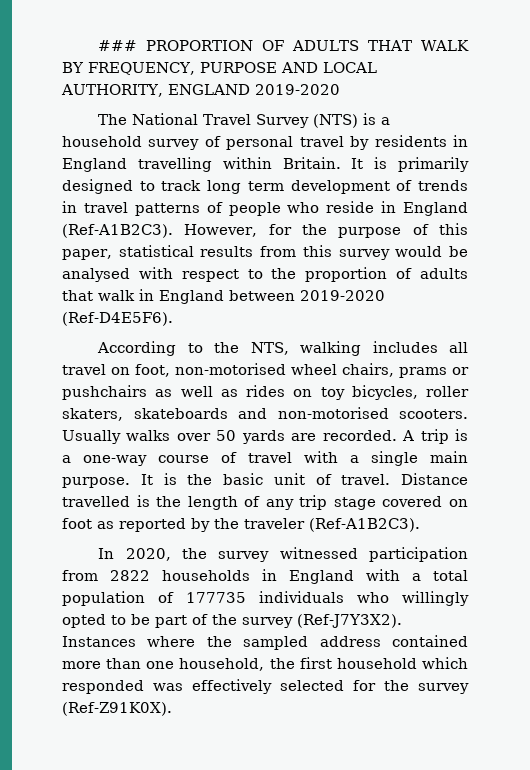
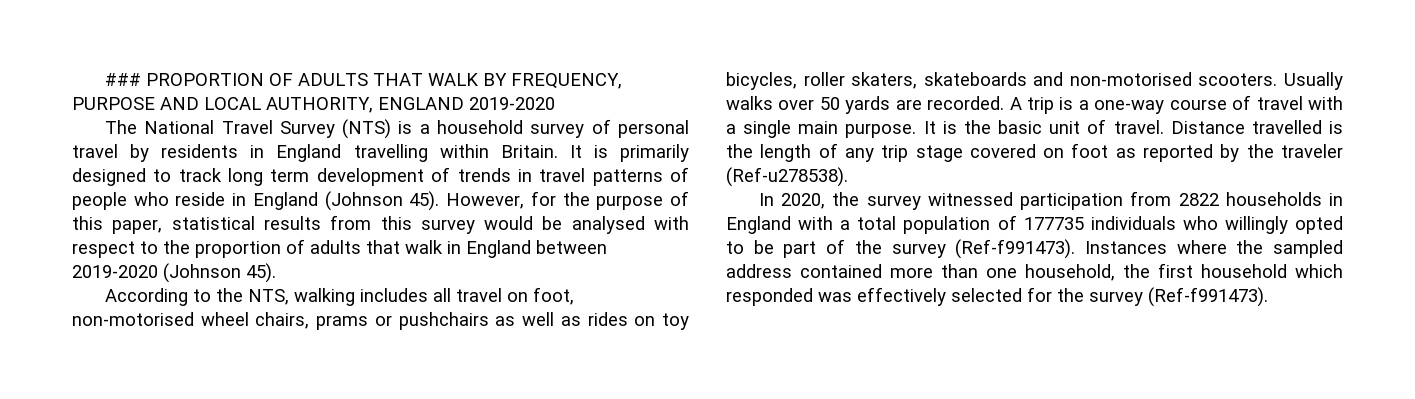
- It is primarily designed to track long term development of trends in travel patterns of people who reside in England (Ref-A1B2C3).
+ It is primarily designed to track long term development of trends in travel patterns of people who reside in England (Johnson 45).
- However, for the purpose of this paper, statistical results from this survey would be analysed with respect to the proportion of adults that walk in England between 2019-2020 (Ref-D4E5F6).
+ However, for the purpose of this paper, statistical results from this survey would be analysed with respect to the proportion of adults that walk in England between 2019-2020 (Johnson 45).
- Distance travelled is the length of any trip stage covered on foot as reported by the traveler (Ref-A1B2C3).
+ Distance travelled is the length of any trip stage covered on foot as reported by the traveler (Ref-u278538).
- In 2020, the survey witnessed participation from 2822 households in England with a total population of 177735 individuals who willingly opted to be part of the survey (Ref-J7Y3X2).
+ In 2020, the survey witnessed participation from 2822 households in England with a total population of 177735 individuals who willingly opted to be part of the survey (Ref-f991473).
- Instances where the sampled address contained more than one household, the first household which responded was effectively selected for the survey (Ref-Z91K0X).
+ Instances where the sampled address contained more than one household, the first household which responded was effectively selected for the survey (Ref-f991473).

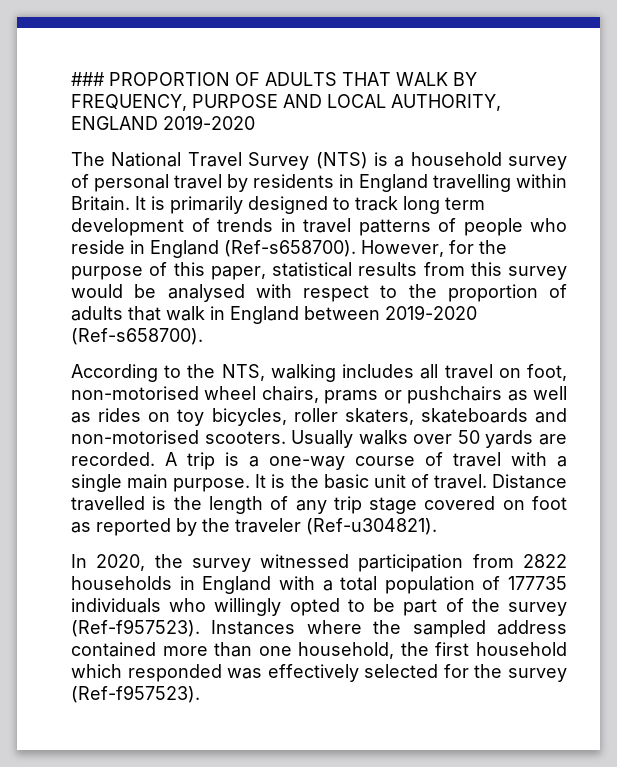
- It is primarily designed to track long term development of trends in travel patterns of people who reside in England (Johnson 45).
+ It is primarily designed to track long term development of trends in travel patterns of people who reside in England (Ref-s658700).
- However, for the purpose of this paper, statistical results from this survey would be analysed with respect to the proportion of adults that walk in England between 2019-2020 (Johnson 45).
+ However, for the purpose of this paper, statistical results from this survey would be analysed with respect to the proportion of adults that walk in England between 2019-2020 (Ref-s658700).
- Distance travelled is the length of any trip stage covered on foot as reported by the traveler (Ref-u278538).
+ Distance travelled is the length of any trip stage covered on foot as reported by the traveler (Ref-u304821).
- In 2020, the survey witnessed participation from 2822 households in England with a total population of 177735 individuals who willingly opted to be part of the survey (Ref-f991473).
+ In 2020, the survey witnessed participation from 2822 households in England with a total population of 177735 individuals who willingly opted to be part of the survey (Ref-f957523).
- Instances where the sampled address contained more than one household, the first household which responded was effectively selected for the survey (Ref-f991473).
+ Instances where the sampled address contained more than one household, the first household which responded was effectively selected for the survey (Ref-f957523).

